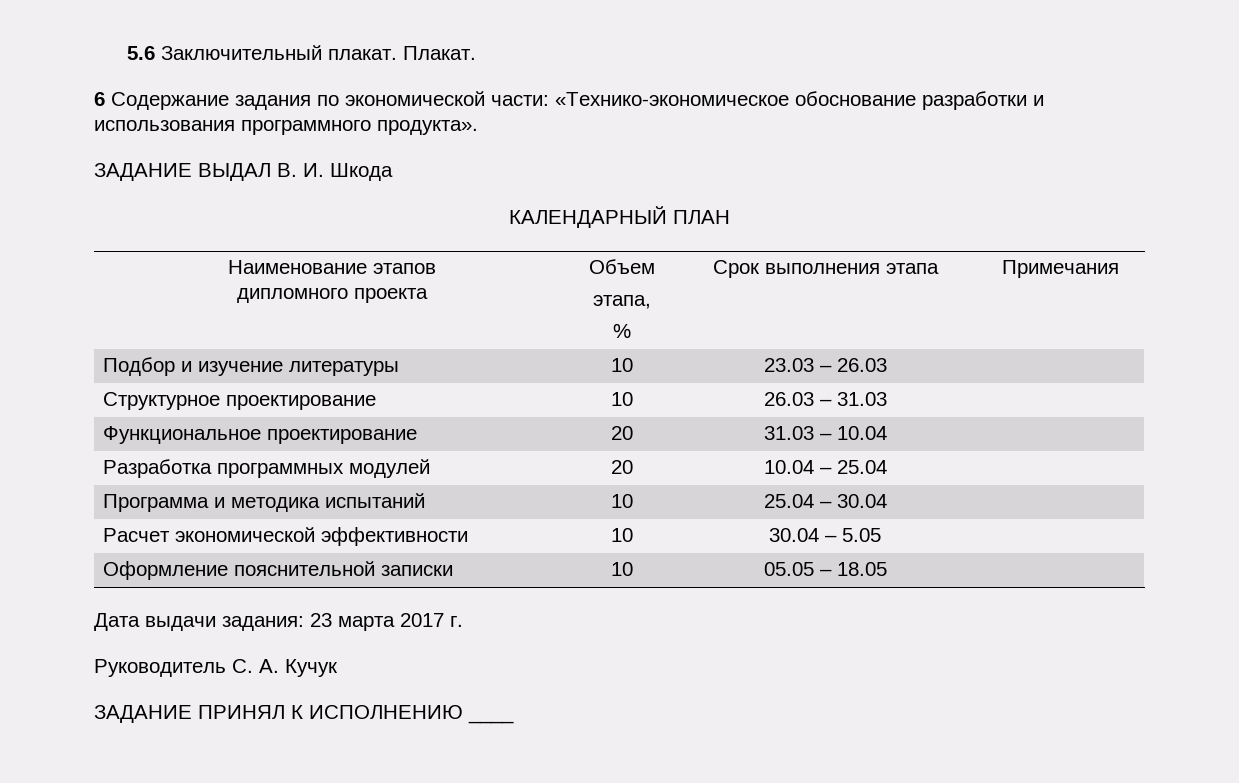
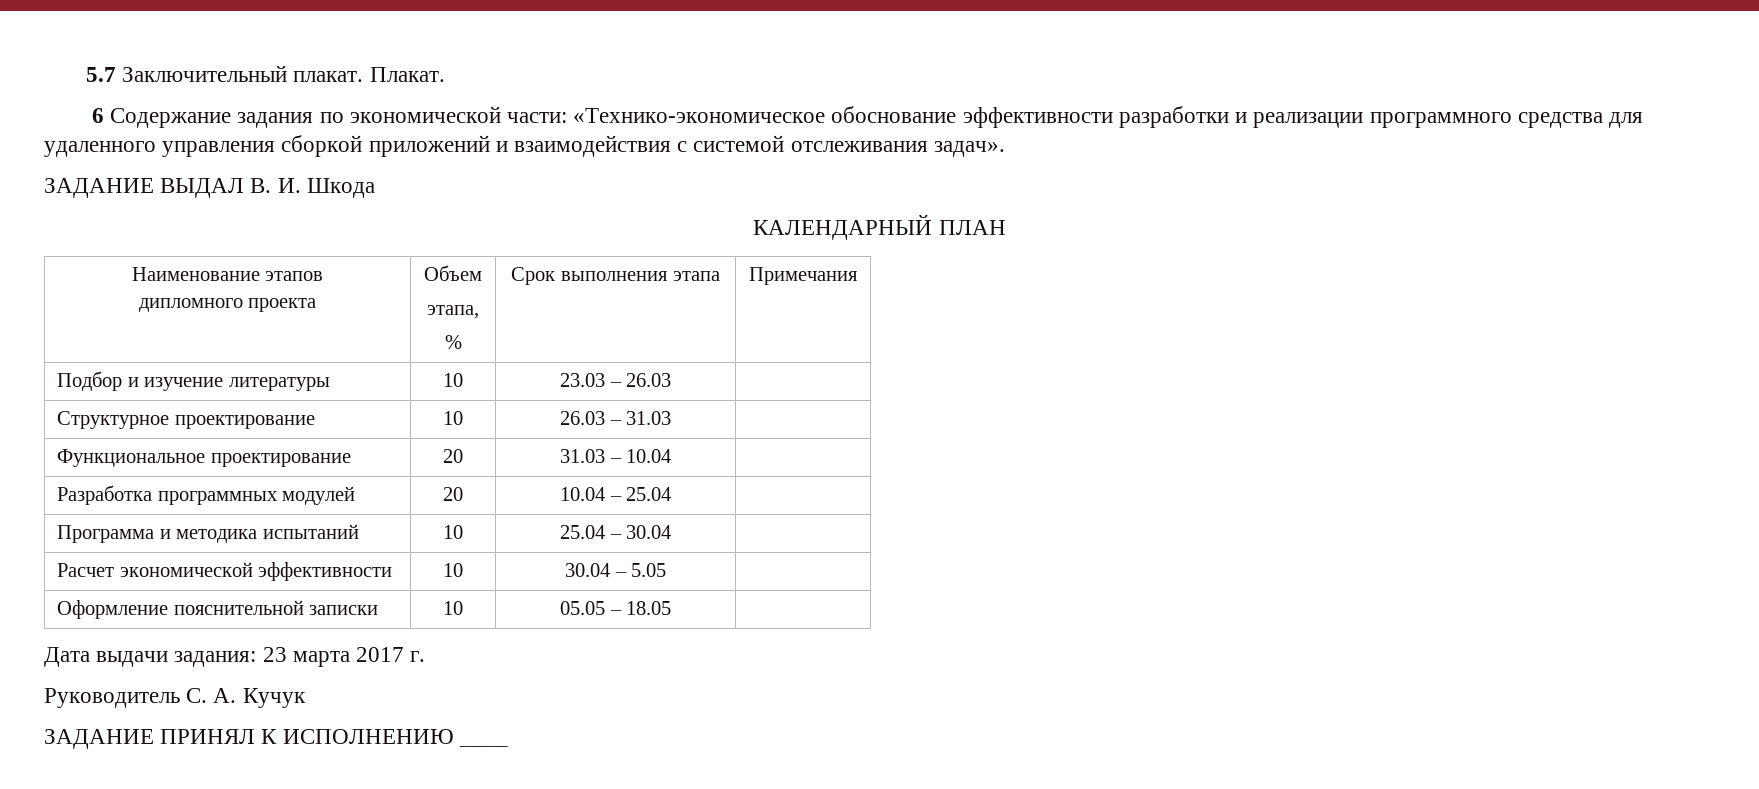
- 5.6 Заключительный плакат.
+ 5.7 Заключительный плакат.
- 6 Содержание задания по экономической части: «Технико-экономическое обоснование разработки и использования программного продукта».
+ 6 Содержание задания по экономической части: «Технико-экономическое обоснование эффективности разработки и реализации программного средства для удаленного управления сборкой приложений и взаимодействия с системой отслеживания задач».

